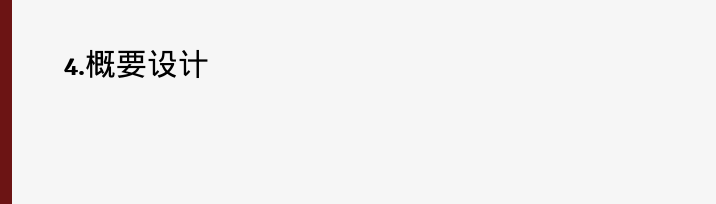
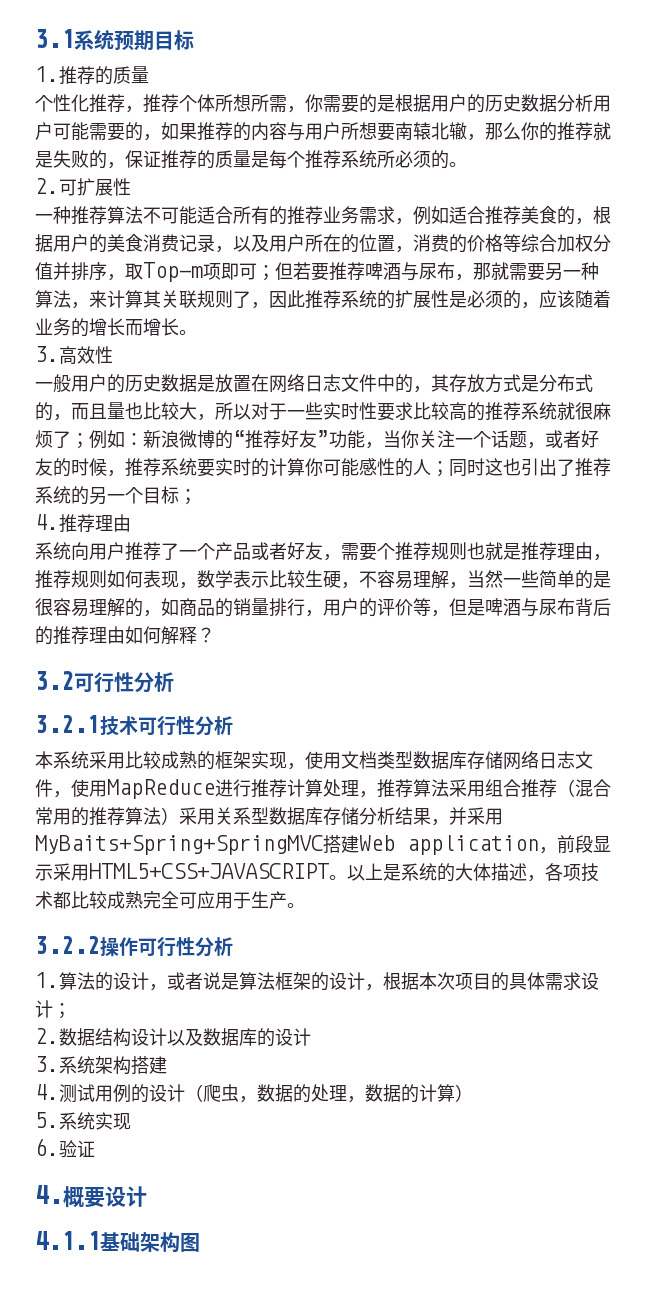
+ 3.1系统预期目标
+ 1.推荐的质量
+ 个性化推荐，推荐个体所想所需，你需要的是根据用户的历史数据分析用户可能需要的，如果推荐的内容与用户所想要南辕北辙，那么你的推荐就是失败的，保证推荐的质量是每个推荐系统所必须的。
+ 2.可扩展性
+ 一种推荐算法不可能适合所有的推荐业务需求，例如适合推荐美食的，根据用户的美食消费记录，以及用户所在的位置，消费的价格等综合加权分值并排序，取Top-m项即可；但若要推荐啤酒与尿布，那就需要另一种算法，来计算其关联规则了，因此推荐系统的扩展性是必须的，应该随着业务的增长而增长。
+ 3.高效性
+ 一般用户的历史数据是放置在网络日志文件中的，其存放方式是分布式的，而且量也比较大，所以对于一些实时性要求比较高的推荐系统就很麻烦了；例如：新浪微博的“推荐好友”功能，当你关注一个话题，或者好友的时候，推荐系统要实时的计算你可能感性的人；同时这也引出了推荐系统的另一个目标；
+ 4.推荐理由
+ 系统向用户推荐了一个产品或者好友，需要个推荐规则也就是推荐理由，推荐规则如何表现，数学表示比较生硬，不容易理解，当然一些简单的是很容易理解的，如商品的销量排行，用户的评价等，但是啤酒与尿布背后的推荐理由如何解释？
+ 3.2可行性分析
+ 3.2.1技术可行性分析
+ 本系统采用比较成熟的框架实现，使用文档类型数据库存储网络日志文件，使用MapReduce进行推荐计算处理，推荐算法采用组合推荐（混合常用的推荐算法）采用关系型数据库存储分析结果，并采用MyBaits+Spring+SpringMVC搭建Web application，前段显示采用HTML5+CSS+JAVASCRIPT。以上是系统的大体描述，各项技术都比较成熟完全可应用于生产。
+ 3.2.2操作可行性分析
+ 1.算法的设计，或者说是算法框架的设计，根据本次项目的具体需求设计；
+ 2.数据结构设计以及数据库的设计
+ 3.系统架构搭建
+ 4.测试用例的设计（爬虫，数据的处理，数据的计算）
+ 5.系统实现
+ 6.验证
+ 4.1.1基础架构图

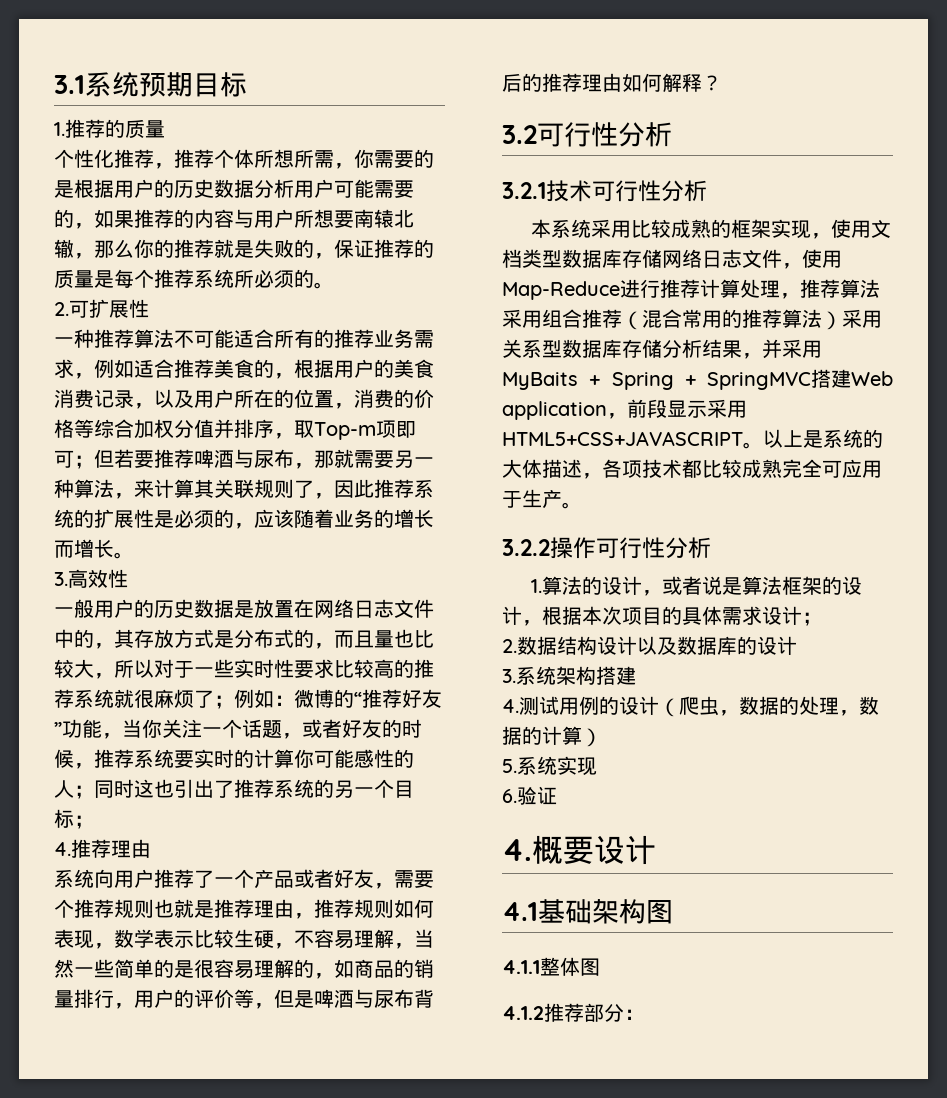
- 新浪微博的“推荐好友”功能，当你关注一个话题，或者好友的时候，推荐系统要实时的计算你可能感性的人；
+ 微博的“推荐好友”功能，当你关注一个话题，或者好友的时候，推荐系统要实时的计算你可能感性的人；
- 本系统采用比较成熟的框架实现，使用文档类型数据库存储网络日志文件，使用MapReduce进行推荐计算处理，推荐算法采用组合推荐（混合常用的推荐算法）采用关系型数据库存储分析结果，并采用MyBaits+Spring+SpringMVC搭建Web application，前段显示采用HTML5+CSS+JAVASCRIPT。
+ 本系统采用比较成熟的框架实现，使用文档类型数据库存储网络日志文件，使用Map-Reduce进行推荐计算处理，推荐算法采用组合推荐（混合常用的推荐算法）采用关系型数据库存储分析结果，并采用MyBaits + Spring + SpringMVC搭建Web application，前段显示采用HTML5+CSS+JAVASCRIPT。
- 4.1.1基础架构图
+ 4.1基础架构图
+ 4.1.1整体图
+ 4.1.2推荐部分：

